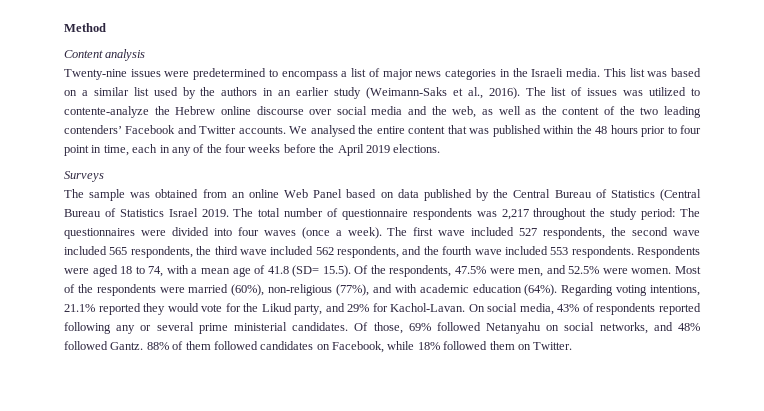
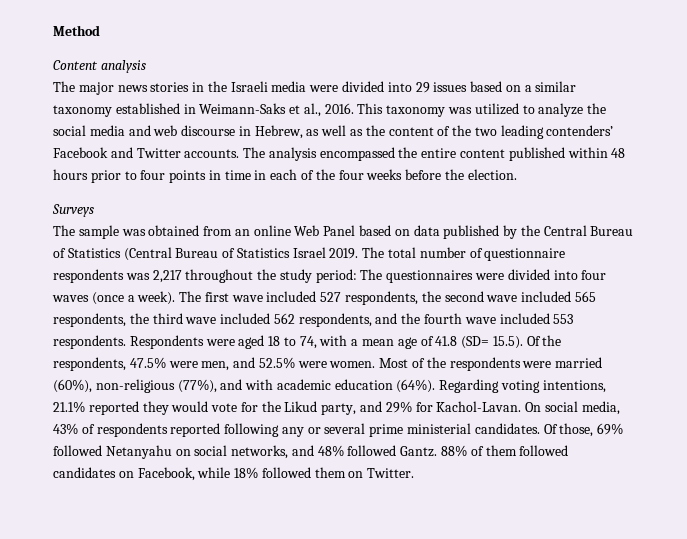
- Twenty-nine issues were predetermined to encompass a list of major news categories in the Israeli media. This list was based on a similar list used by the authors in an earlier study (Weimann-Saks et al., 2016). The list of issues was utilized to contente-analyze the Hebrew online discourse over social media and the web, as well as the content of the two leading contenders’ Facebook and Twitter accounts.
+ The major news stories in the Israeli media were divided into 29 issues based on a similar taxonomy established in Weimann-Saks et al., 2016. This taxonomy was utilized to analyze the social media and web discourse in Hebrew, as well as the content of the two leading contenders’ Facebook and Twitter accounts.
- We analysed the entire content that was published within the 48 hours prior to four point in time, each in any of the four weeks before the April 2019 elections.
+ The analysis encompassed the entire content published within 48 hours prior to four points in time in each of the four weeks before the election.

